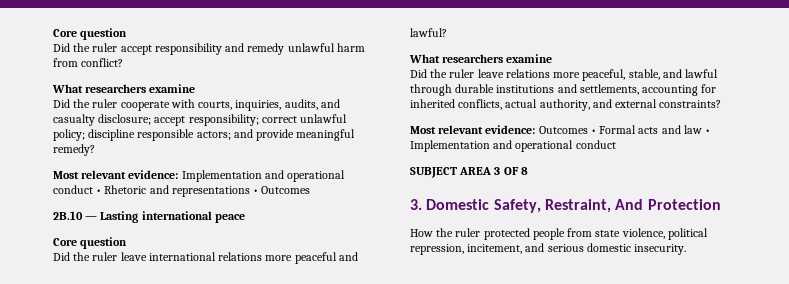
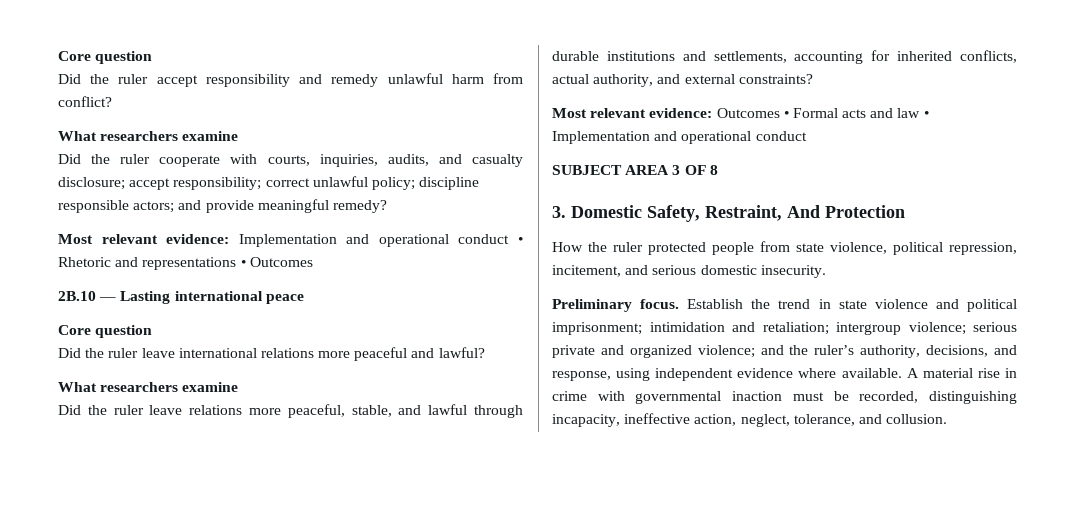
+ Preliminary focus. Establish the trend in state violence and political imprisonment; intimidation and retaliation; intergroup violence; serious private and organized violence; and the ruler’s authority, decisions, and response, using independent evidence where available. A material rise in crime with governmental inaction must be recorded, distinguishing incapacity, ineffective action, neglect, tolerance, and collusion.

